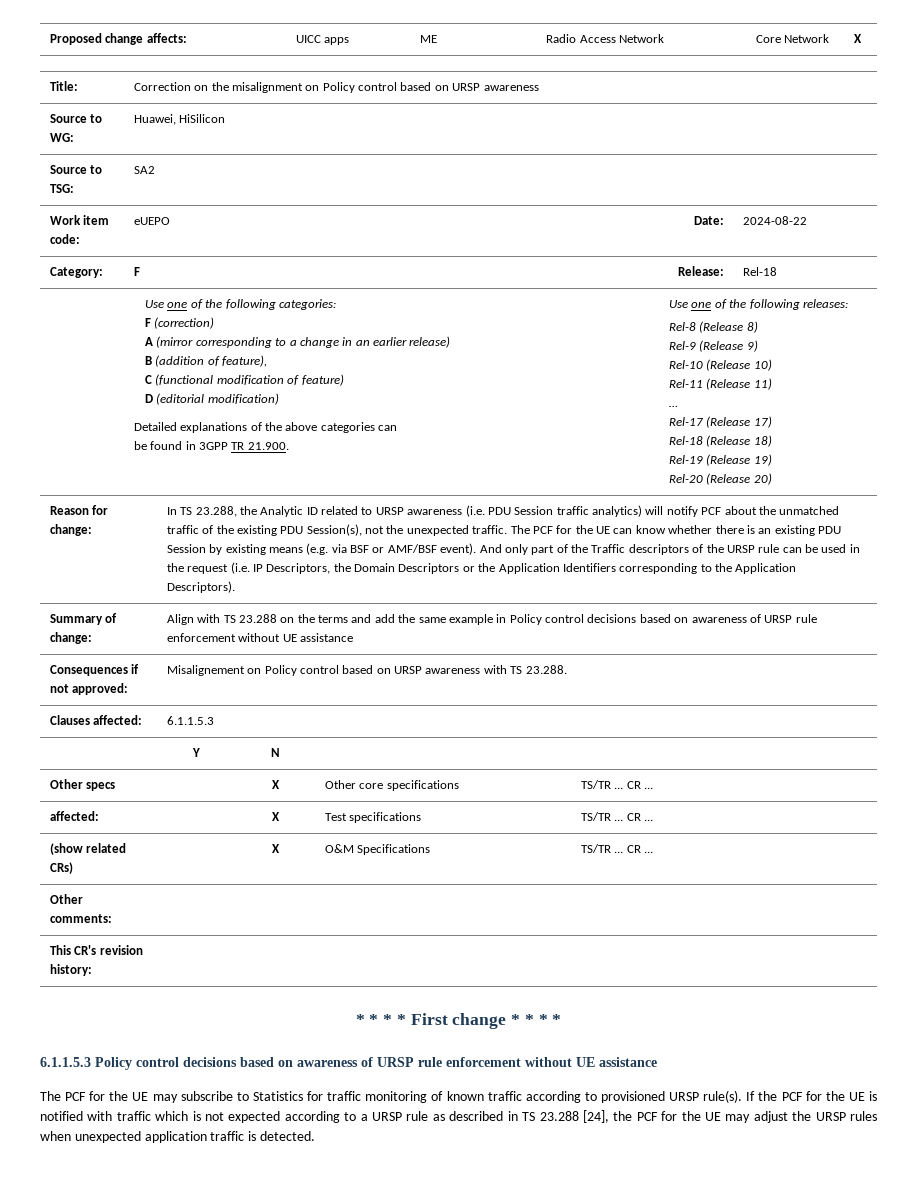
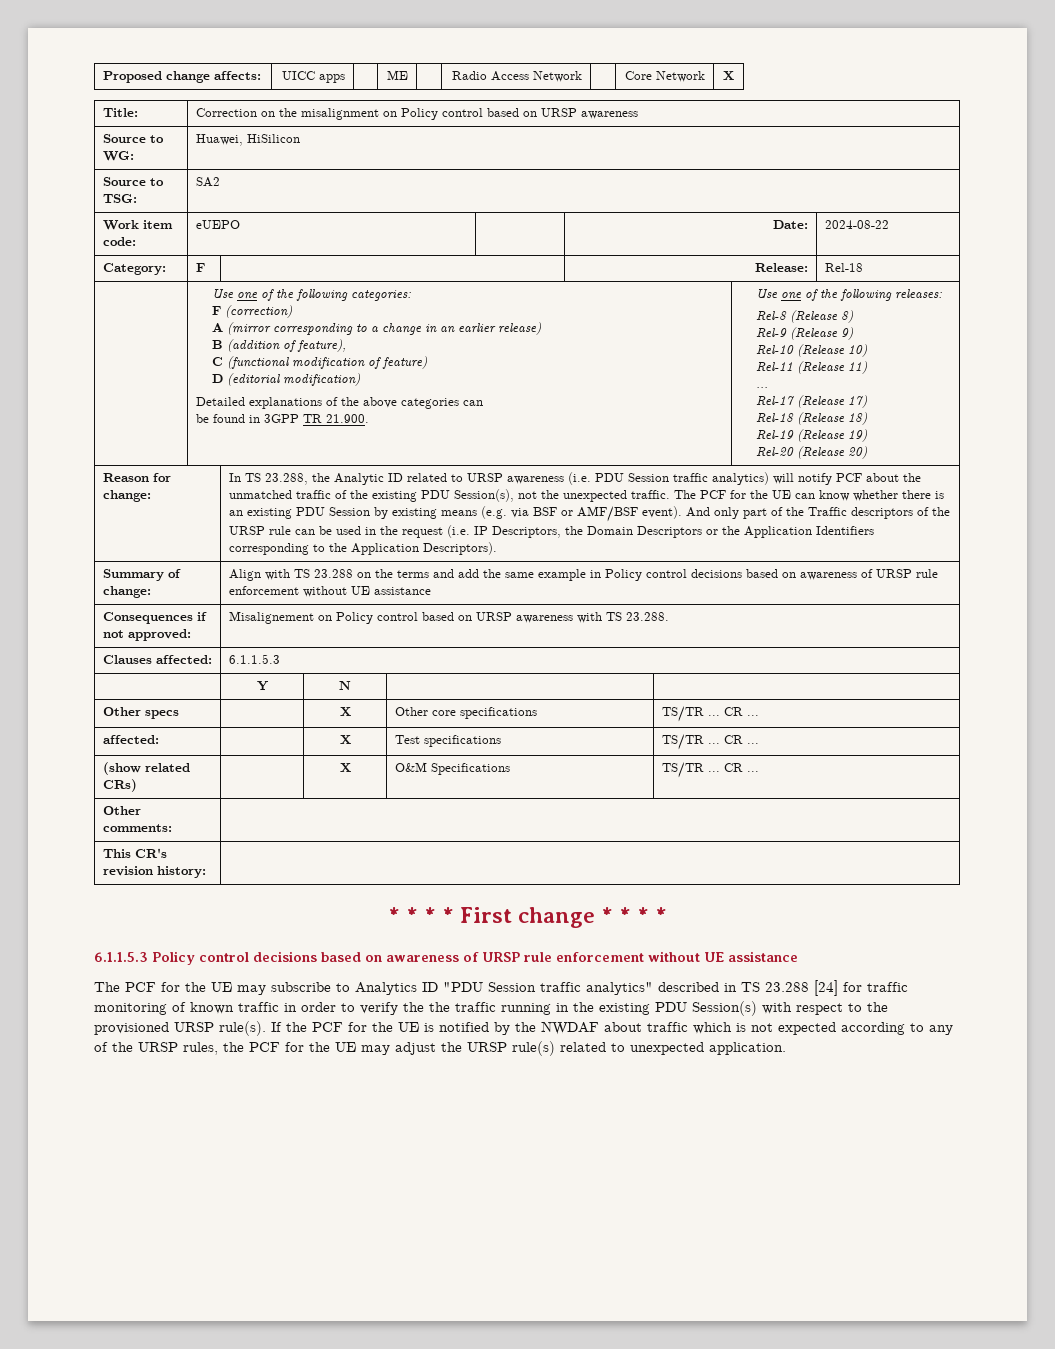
- The PCF for the UE may subscribe to Statistics for traffic monitoring of known traffic according to provisioned URSP rule(s).
+ The PCF for the UE may subscribe to Analytics ID "PDU Session traffic analytics" described in TS 23.288 [24] for traffic monitoring of known traffic in order to verify the the traffic running in the existing PDU Session(s) with respect to the provisioned URSP rule(s).
- If the PCF for the UE is notified with traffic which is not expected according to a URSP rule as described in TS 23.288 [24], the PCF for the UE may adjust the URSP rules when unexpected application traffic is detected.
+ If the PCF for the UE is notified by the NWDAF about traffic which is not expected according to any of the URSP rules, the PCF for the UE may adjust the URSP rule(s) related to unexpected application.

